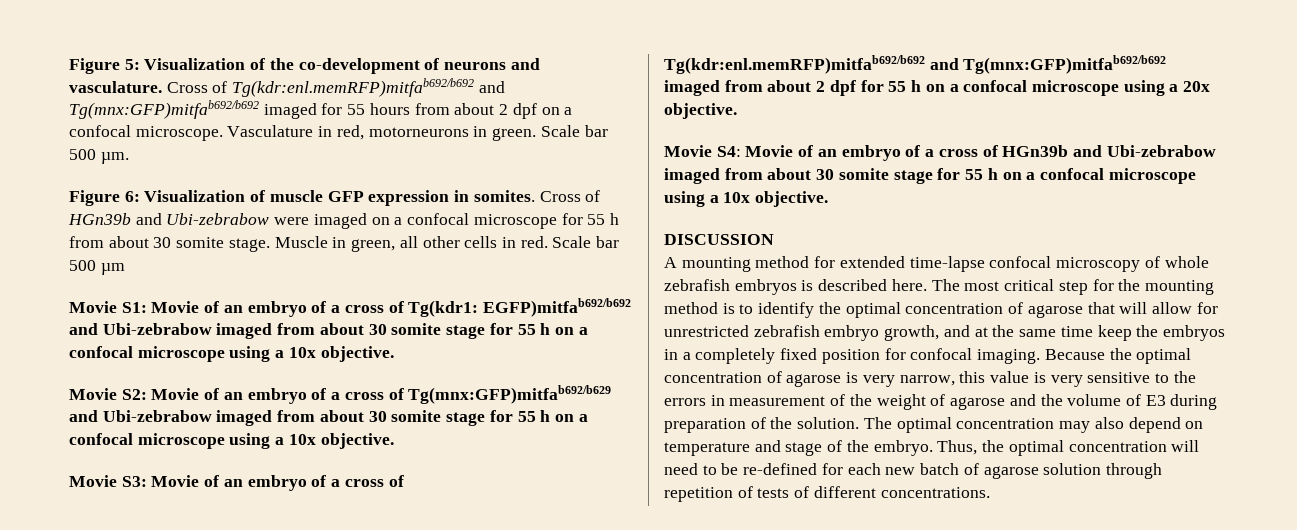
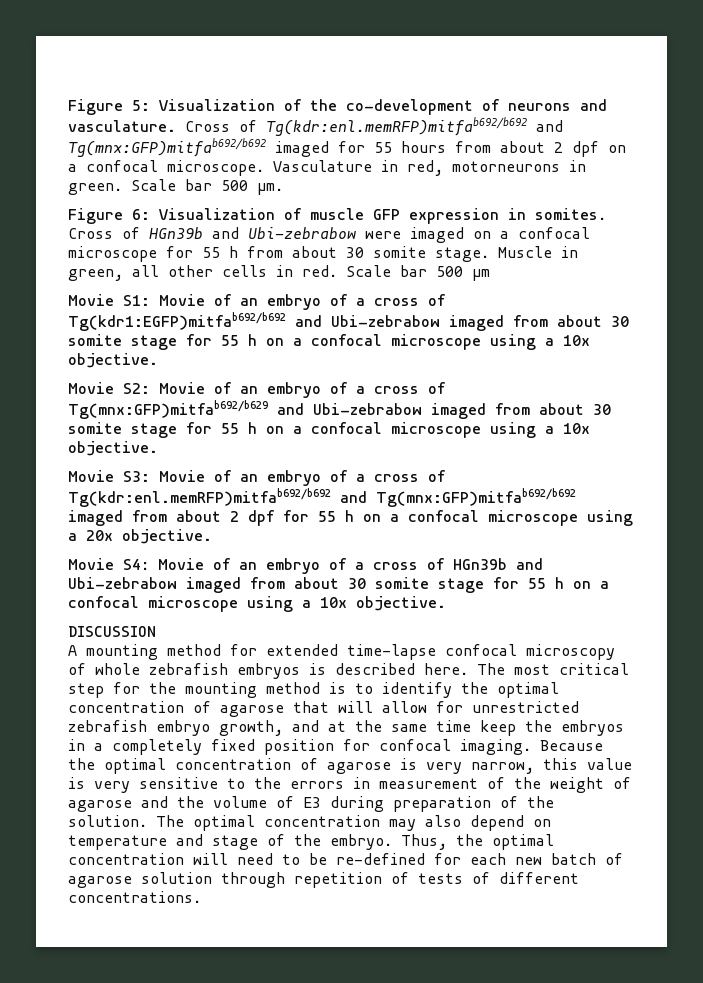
- Movie S1: Movie of an embryo of a cross of Tg(kdr1: EGFP)mitfab692/b692 and Ubi-zebrabow imaged from about 30 somite stage for 55 h on a confocal microscope using a 10x objective.
+ Movie S1: Movie of an embryo of a cross of Tg(kdr1:EGFP)mitfab692/b692 and Ubi-zebrabow imaged from about 30 somite stage for 55 h on a confocal microscope using a 10x objective.

